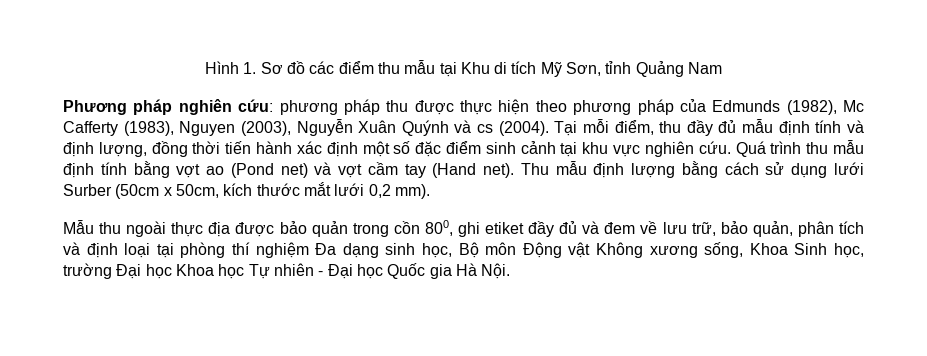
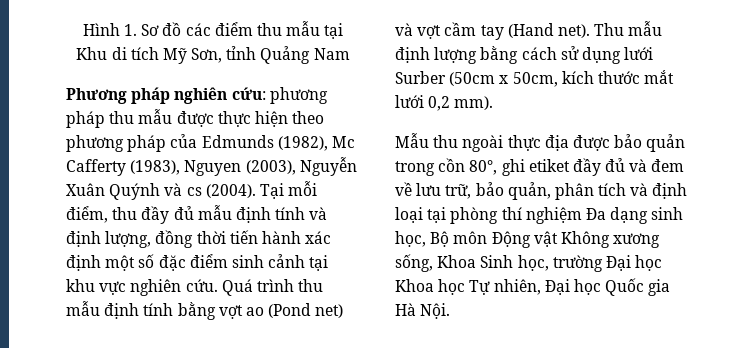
- Phương pháp nghiên cứu: phương pháp thu được thực hiện theo phương pháp của Edmunds (1982), Mc Cafferty (1983), Nguyen (2003), Nguyễn Xuân Quýnh và cs (2004).
+ Phương pháp nghiên cứu: phương pháp thu mẫu được thực hiện theo phương pháp của Edmunds (1982), Mc Cafferty (1983), Nguyen (2003), Nguyễn Xuân Quýnh và cs (2004).
- Mẫu thu ngoài thực địa được bảo quản trong cồn 800, ghi etiket đầy đủ và đem về lưu trữ, bảo quản, phân tích và định loại tại phòng thí nghiệm Đa dạng sinh học, Bộ môn Động vật Không xương sống, Khoa Sinh học, trường Đại học Khoa học Tự nhiên - Đại học Quốc gia Hà Nội.
+ Mẫu thu ngoài thực địa được bảo quản trong cồn 80°, ghi etiket đầy đủ và đem về lưu trữ, bảo quản, phân tích và định loại tại phòng thí nghiệm Đa dạng sinh học, Bộ môn Động vật Không xương sống, Khoa Sinh học, trường Đại học Khoa học Tự nhiên, Đại học Quốc gia Hà Nội.

